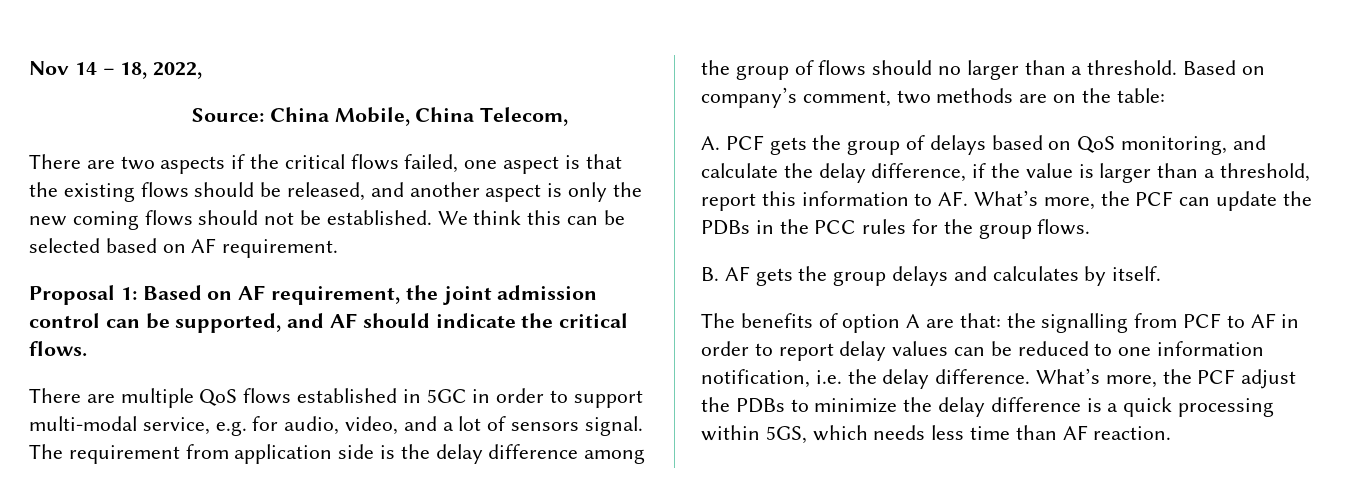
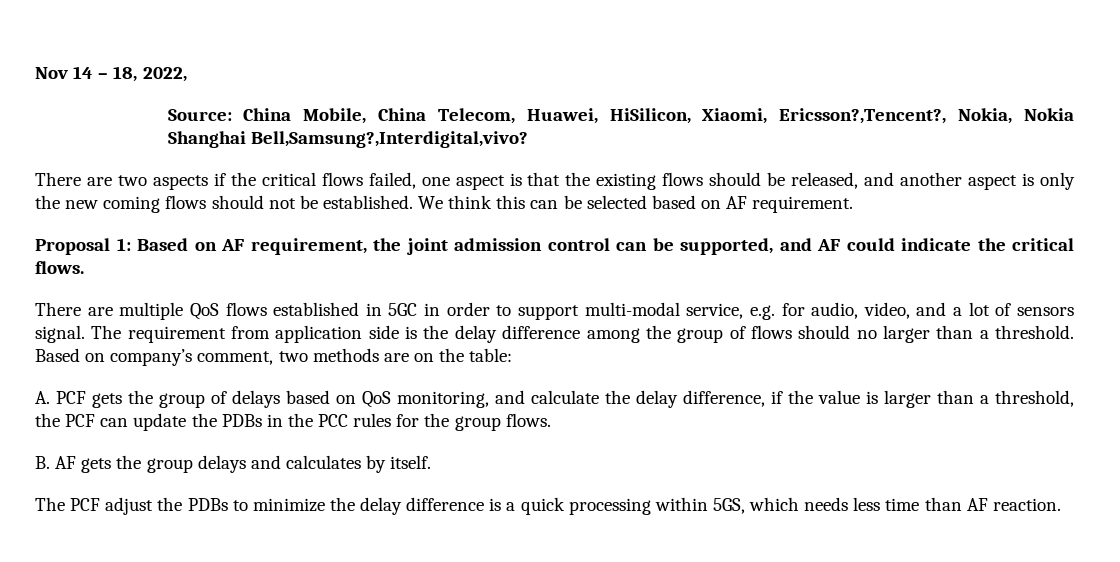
- Source: China Mobile, China Telecom,
+ Source: China Mobile, China Telecom, Huawei, HiSilicon, Xiaomi, Ericsson?,Tencent?, Nokia, Nokia Shanghai Bell,Samsung?,Interdigital,vivo?
- Proposal 1: Based on AF requirement, the joint admission control can be supported, and AF should indicate the critical flows.
+ Proposal 1: Based on AF requirement, the joint admission control can be supported, and AF could indicate the critical flows.
- A. PCF gets the group of delays based on QoS monitoring, and calculate the delay difference, if the value is larger than a threshold, report this information to AF. What’s more, the PCF can update the PDBs in the PCC rules for the group flows.
+ A. PCF gets the group of delays based on QoS monitoring, and calculate the delay difference, if the value is larger than a threshold, the PCF can update the PDBs in the PCC rules for the group flows.
- The benefits of option A are that: the signalling from PCF to AF in order to report delay values can be reduced to one information notification, i.e. the delay difference. What’s more, the PCF adjust the PDBs to minimize the delay difference is a quick processing within 5GS, which needs less time than AF reaction.
+ The PCF adjust the PDBs to minimize the delay difference is a quick processing within 5GS, which needs less time than AF reaction.

